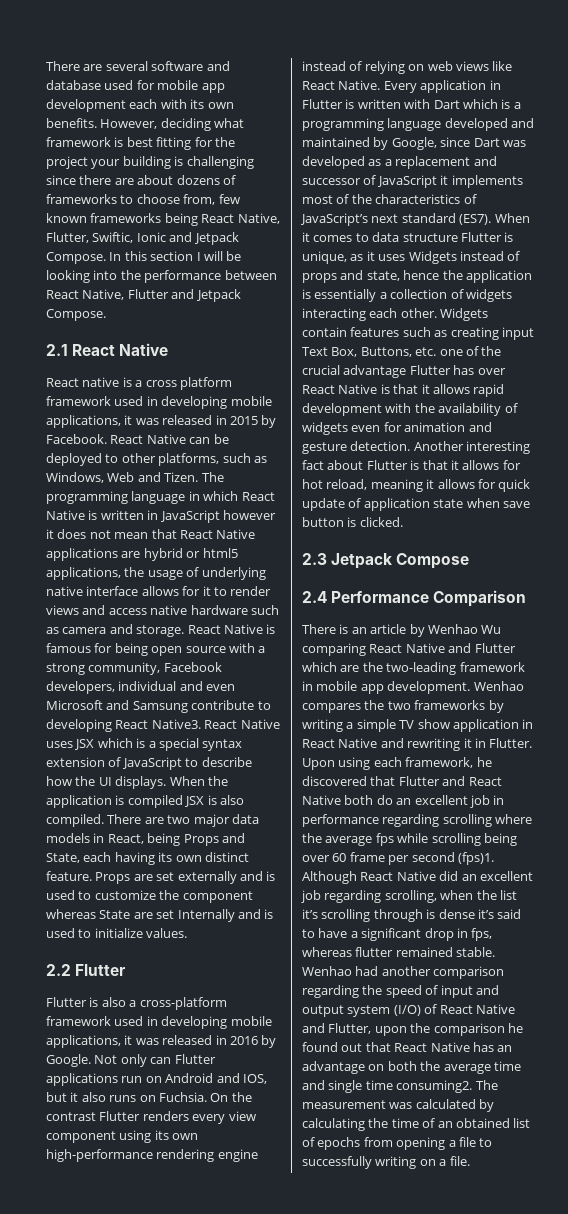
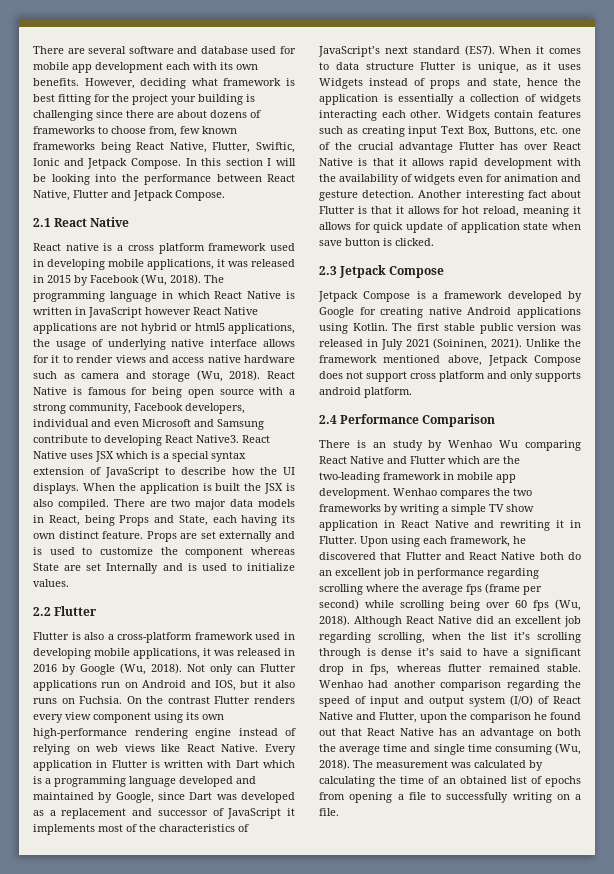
- React native is a cross platform framework used in developing mobile applications, it was released in 2015 by Facebook. React Native can be deployed to other platforms, such as Windows, Web and Tizen.
+ React native is a cross platform framework used in developing mobile applications, it was released in 2015 by Facebook (Wu, 2018).
- The programming language in which React Native is written in JavaScript however it does not mean that React Native applications are hybrid or html5 applications, the usage of underlying native interface allows for it to render views and access native hardware such as camera and storage.
+ The programming language in which React Native is written in JavaScript however React Native applications are not hybrid or html5 applications, the usage of underlying native interface allows for it to render views and access native hardware such as camera and storage (Wu, 2018).
- When the application is compiled JSX is also compiled.
+ When the application is built the JSX is also compiled.
- Flutter is also a cross-platform framework used in developing mobile applications, it was released in 2016 by Google.
+ Flutter is also a cross-platform framework used in developing mobile applications, it was released in 2016 by Google (Wu, 2018).
+ Jetpack Compose is a framework developed by Google for creating native Android applications using Kotlin. The first stable public version was released in July 2021 (Soininen, 2021). Unlike the framework mentioned above, Jetpack Compose does not support cross platform and only supports android platform.
- There is an article by Wenhao Wu comparing React Native and Flutter which are the two-leading framework in mobile app development.
+ There is an study by Wenhao Wu comparing React Native and Flutter which are the two-leading framework in mobile app development.
- Upon using each framework, he discovered that Flutter and React Native both do an excellent job in performance regarding scrolling where the average fps while scrolling being over 60 frame per second (fps)1.
+ Upon using each framework, he discovered that Flutter and React Native both do an excellent job in performance regarding scrolling where the average fps (frame per second) while scrolling being over 60 fps (Wu, 2018).
- Wenhao had another comparison regarding the speed of input and output system (I/O) of React Native and Flutter, upon the comparison he found out that React Native has an advantage on both the average time and single time consuming2.
+ Wenhao had another comparison regarding the speed of input and output system (I/O) of React Native and Flutter, upon the comparison he found out that React Native has an advantage on both the average time and single time consuming (Wu, 2018).

